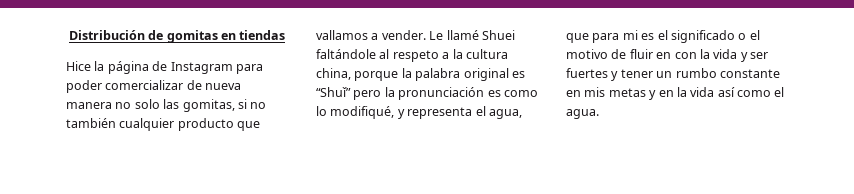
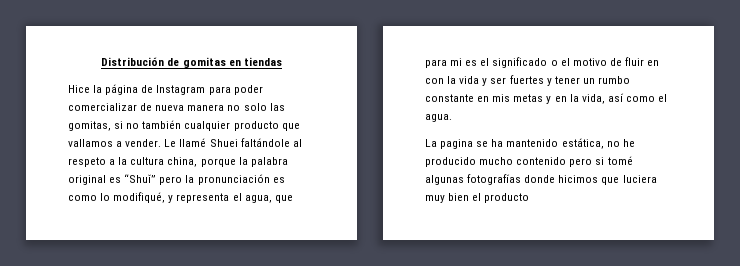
- Le llamé Shuei faltándole al respeto a la cultura china, porque la palabra original es “Shuǐ” pero la pronunciación es como lo modifiqué, y representa el agua, que para mi es el significado o el motivo de fluir en con la vida y ser fuertes y tener un rumbo constante en mis metas y en la vida así como el agua.
+ Le llamé Shuei faltándole al respeto a la cultura china, porque la palabra original es “Shuǐ” pero la pronunciación es como lo modifiqué, y representa el agua, que para mi es el significado o el motivo de fluir en con la vida y ser fuertes y tener un rumbo constante en mis metas y en la vida, así como el agua.
+ La pagina se ha mantenido estática, no he producido mucho contenido pero si tomé algunas fotografías donde hicimos que luciera muy bien el producto

